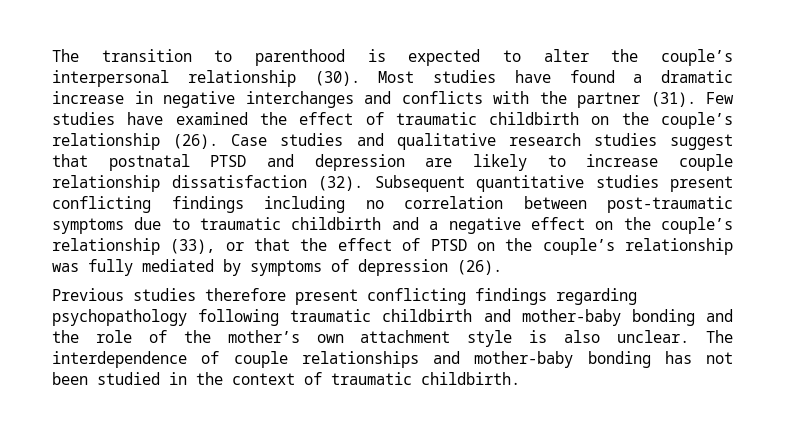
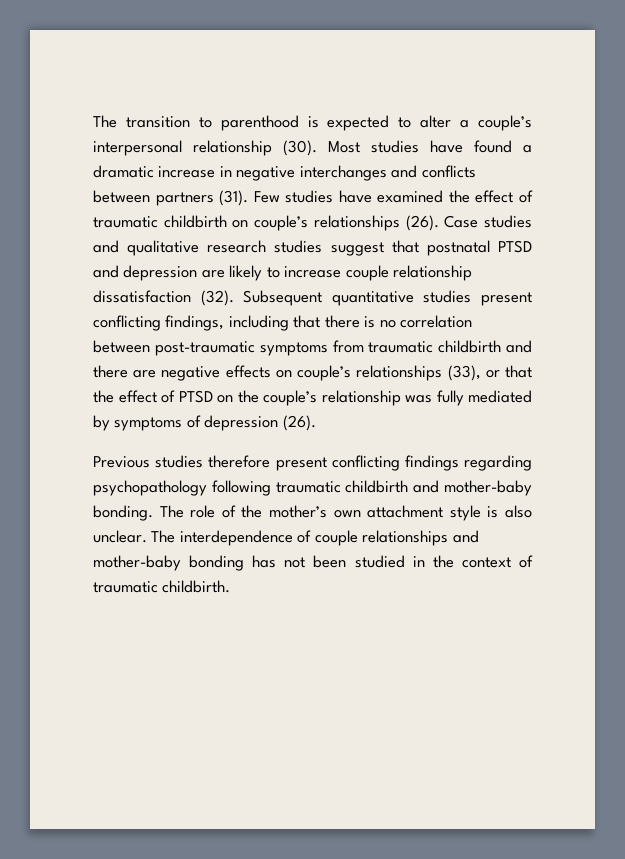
- The transition to parenthood is expected to alter the couple’s interpersonal relationship (30).
+ The transition to parenthood is expected to alter a couple’s interpersonal relationship (30).
- Most studies have found a dramatic increase in negative interchanges and conflicts with the partner (31).
+ Most studies have found a dramatic increase in negative interchanges and conflicts between partners (31).
- Few studies have examined the effect of traumatic childbirth on the couple’s relationship (26).
+ Few studies have examined the effect of traumatic childbirth on couple’s relationships (26).
- Subsequent quantitative studies present conflicting findings including no correlation between post-traumatic symptoms due to traumatic childbirth and a negative effect on the couple’s relationship (33), or that the effect of PTSD on the couple’s relationship was fully mediated by symptoms of depression (26).
+ Subsequent quantitative studies present conflicting findings, including that there is no correlation between post-traumatic symptoms from traumatic childbirth and there are negative effects on couple’s relationships (33), or that the effect of PTSD on the couple’s relationship was fully mediated by symptoms of depression (26).
- Previous studies therefore present conflicting findings regarding psychopathology following traumatic childbirth and mother-baby bonding and the role of the mother’s own attachment style is also unclear.
+ Previous studies therefore present conflicting findings regarding psychopathology following traumatic childbirth and mother-baby bonding. The role of the mother’s own attachment style is also unclear.

